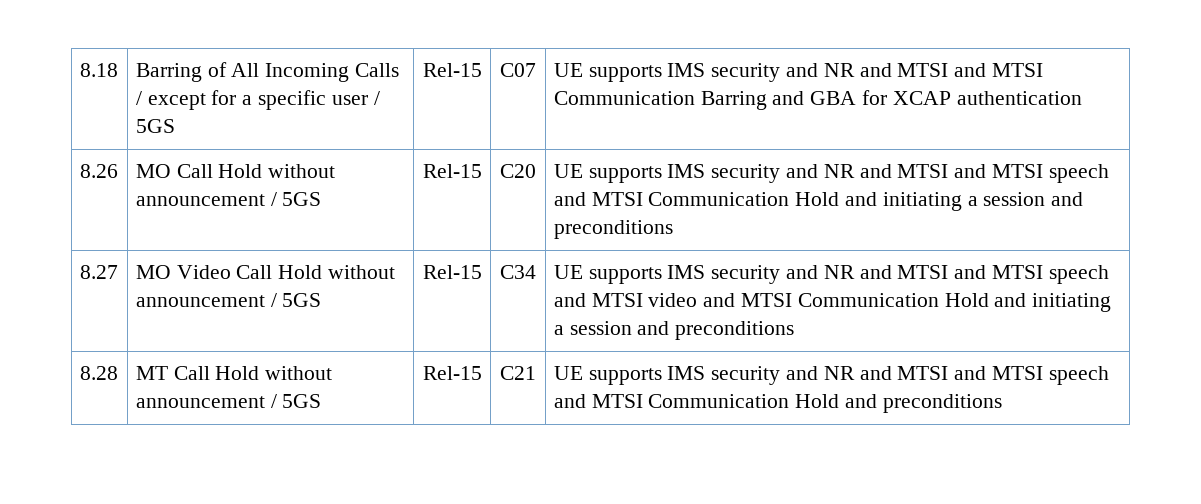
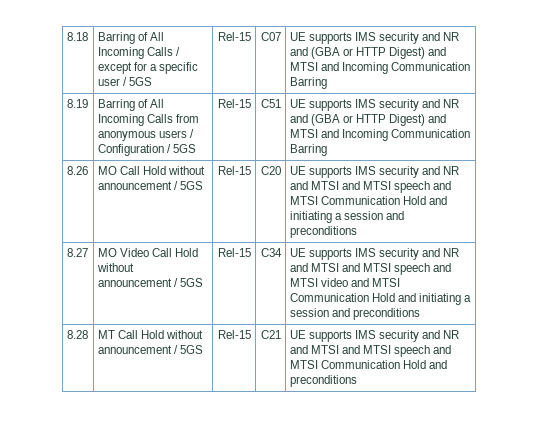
- 8.18 | Barring of All Incoming Calls / except for a specific user / 5GS | Rel-15 | C07 | UE supports IMS security and NR and MTSI and MTSI Communication Barring and GBA for XCAP authentication
+ 8.18 | Barring of All Incoming Calls / except for a specific user / 5GS | Rel-15 | C07 | UE supports IMS security and NR and (GBA or HTTP Digest) and MTSI and Incoming Communication Barring
+ 8.19 | Barring of All Incoming Calls from anonymous users / Configuration / 5GS | Rel-15 | C51 | UE supports IMS security and NR and (GBA or HTTP Digest) and MTSI and Incoming Communication Barring

